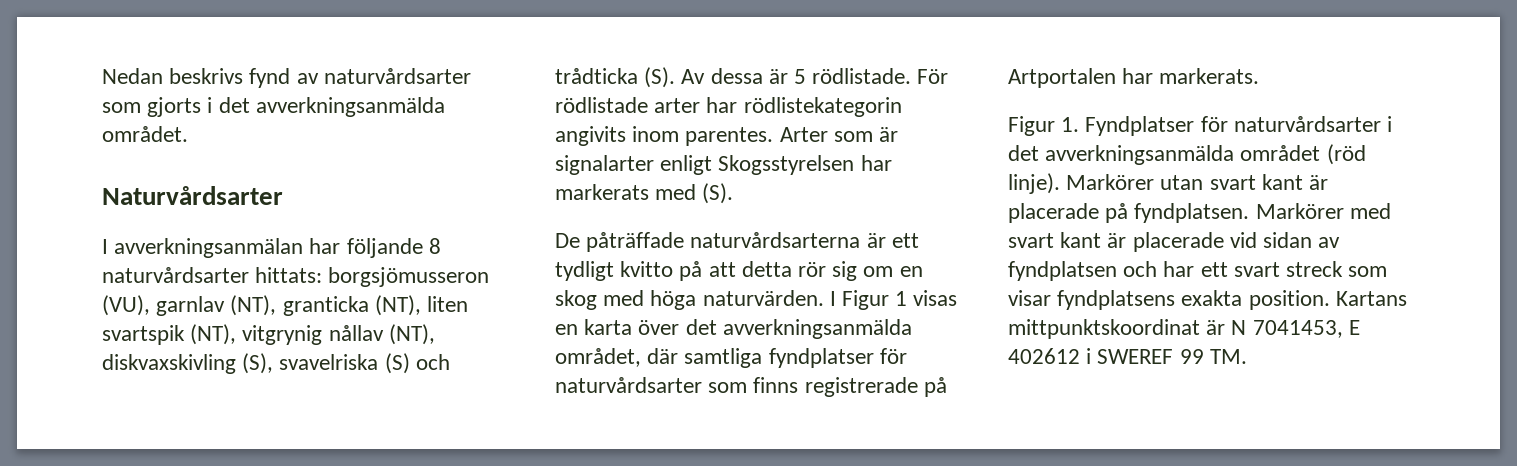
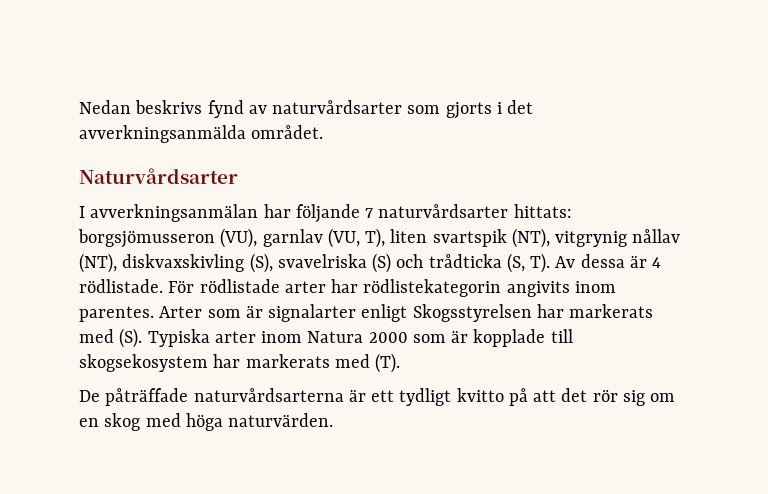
- I avverkningsanmälan har följande 8 naturvårdsarter hittats: borgsjömusseron (VU), garnlav (NT), granticka (NT), liten svartspik (NT), vitgrynig nållav (NT), diskvaxskivling (S), svavelriska (S) och trådticka (S). Av dessa är 5 rödlistade.
+ I avverkningsanmälan har följande 7 naturvårdsarter hittats: borgsjömusseron (VU), garnlav (VU, T), liten svartspik (NT), vitgrynig nållav (NT), diskvaxskivling (S), svavelriska (S) och trådticka (S, T). Av dessa är 4 rödlistade.
- Arter som är signalarter enligt Skogsstyrelsen har markerats med (S).
+ Arter som är signalarter enligt Skogsstyrelsen har markerats med (S). Typiska arter inom Natura 2000 som är kopplade till skogsekosystem har markerats med (T).
- De påträffade naturvårdsarterna är ett tydligt kvitto på att detta rör sig om en skog med höga naturvärden. I Figur 1 visas en karta över det avverkningsanmälda området, där samtliga fyndplatser för naturvårdsarter som finns registrerade på Artportalen har markerats.
- Figur 1. Fyndplatser för naturvårdsarter i det avverkningsanmälda området (röd linje). Markörer utan svart kant är placerade på fyndplatsen. Markörer med svart kant är placerade vid sidan av fyndplatsen och har ett svart streck som visar fyndplatsens exakta position. Kartans mittpunktskoordinat är N 7041453, E 402612 i SWEREF 99 TM.
+ De påträffade naturvårdsarterna är ett tydligt kvitto på att det rör sig om en skog med höga naturvärden.

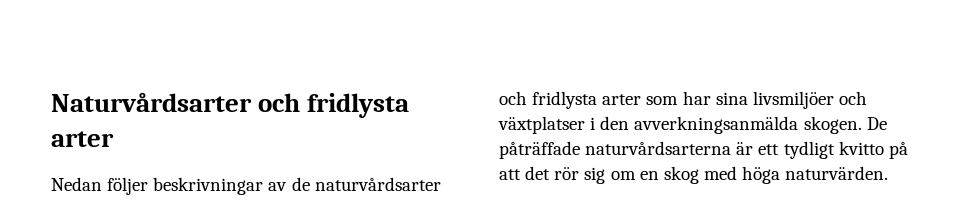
- Nedan beskrivs fynd av naturvårdsarter som gjorts i det avverkningsanmälda området.
- Naturvårdsarter
- I avverkningsanmälan har följande 7 naturvårdsarter hittats: borgsjömusseron (VU), garnlav (VU, T), liten svartspik (NT), vitgrynig nållav (NT), diskvaxskivling (S), svavelriska (S) och trådticka (S, T). Av dessa är 4 rödlistade. För rödlistade arter har rödlistekategorin angivits inom parentes. Arter som är signalarter enligt Skogsstyrelsen har markerats med (S). Typiska arter inom Natura 2000 som är kopplade till skogsekosystem har markerats med (T).
- De påträffade naturvårdsarterna är ett tydligt kvitto på att det rör sig om en skog med höga naturvärden.
+ Naturvårdsarter och fridlysta arter
+ Nedan följer beskrivningar av de naturvårdsarter och fridlysta arter som har sina livsmiljöer och växtplatser i den avverkningsanmälda skogen. De påträffade naturvårdsarterna är ett tydligt kvitto på att det rör sig om en skog med höga naturvärden.

